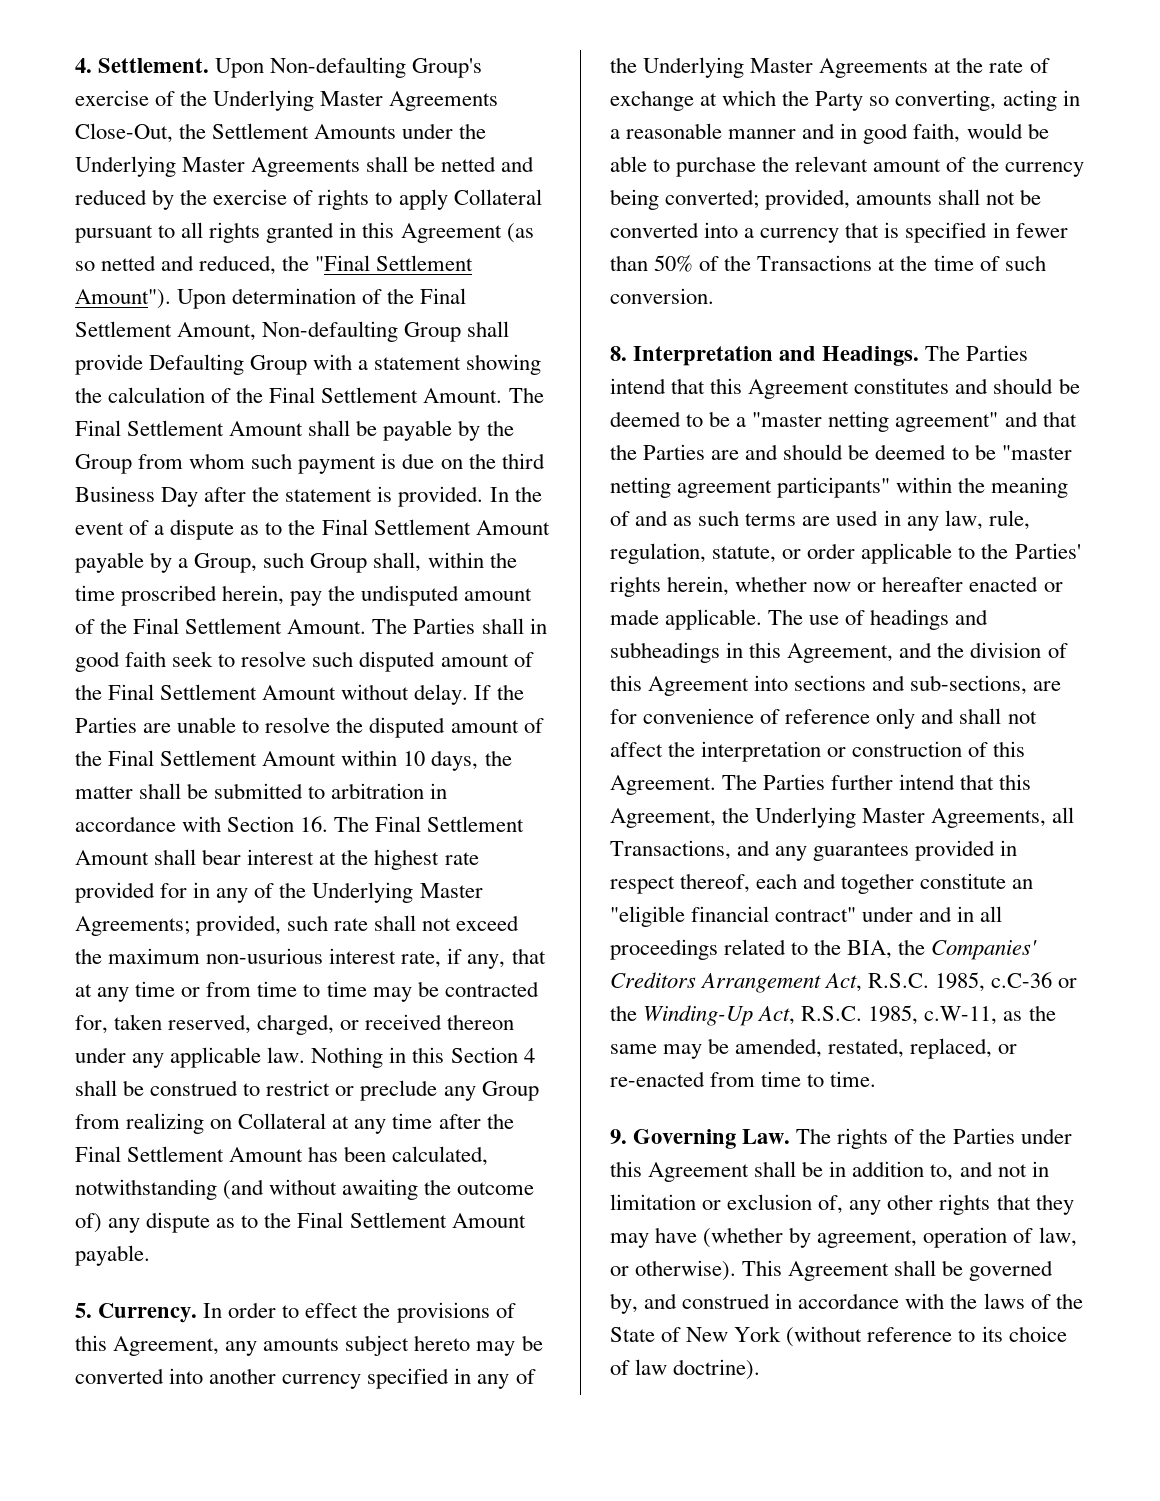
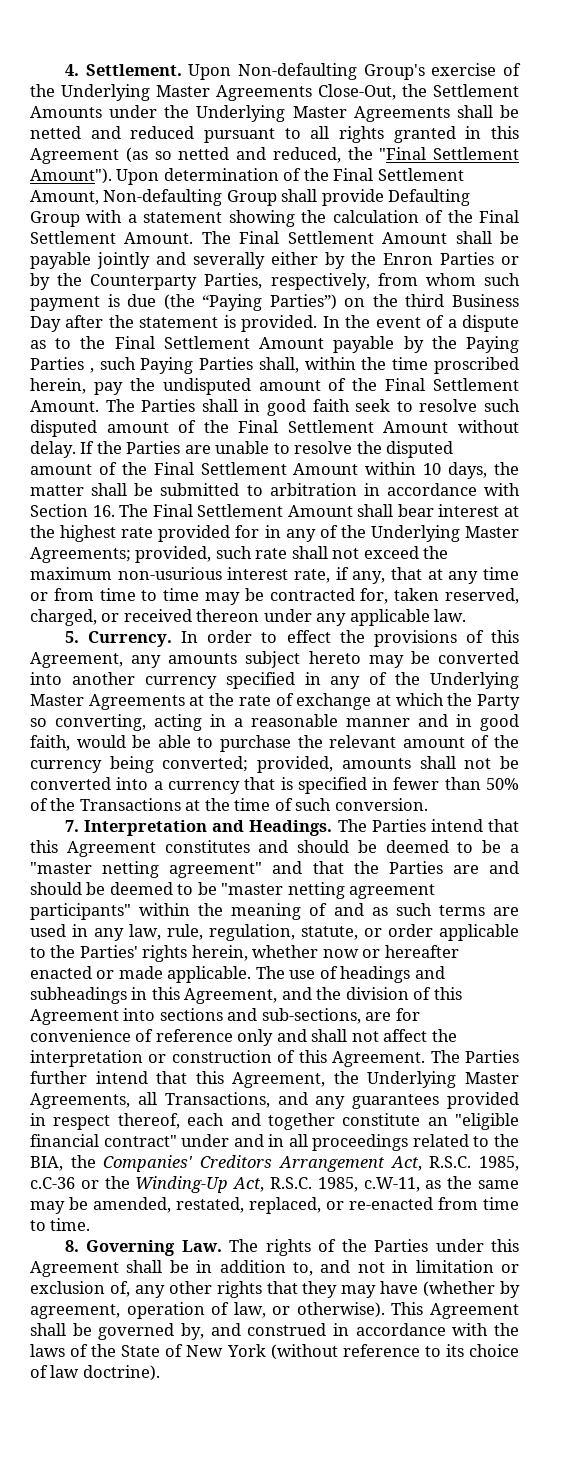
- Upon Non-defaulting Group's exercise of the Underlying Master Agreements Close-Out, the Settlement Amounts under the Underlying Master Agreements shall be netted and reduced by the exercise of rights to apply Collateral pursuant to all rights granted in this Agreement (as so netted and reduced, the "Final Settlement Amount").
+ Upon Non-defaulting Group's exercise of the Underlying Master Agreements Close-Out, the Settlement Amounts under the Underlying Master Agreements shall be netted and reduced pursuant to all rights granted in this Agreement (as so netted and reduced, the "Final Settlement Amount").
- The Final Settlement Amount shall be payable by the Group from whom such payment is due on the third Business Day after the statement is provided.
+ The Final Settlement Amount shall be payable jointly and severally either by the Enron Parties or by the Counterparty Parties, respectively, from whom such payment is due (the “Paying Parties”) on the third Business Day after the statement is provided.
- In the event of a dispute as to the Final Settlement Amount payable by a Group, such Group shall, within the time proscribed herein, pay the undisputed amount of the Final Settlement Amount.
+ In the event of a dispute as to the Final Settlement Amount payable by the Paying Parties , such Paying Parties shall, within the time proscribed herein, pay the undisputed amount of the Final Settlement Amount.
- Nothing in this Section 4 shall be construed to restrict or preclude any Group from realizing on Collateral at any time after the Final Settlement Amount has been calculated, notwithstanding (and without awaiting the outcome of) any dispute as to the Final Settlement Amount payable.
- 8. Interpretation and Headings.
+ 7. Interpretation and Headings.
- 9. Governing Law. The rights of the Parties under this Agreement shall be in addition to, and not in limitation or exclusion of, any other rights that they may have (whether by agreement, operation of law, or otherwise).
+ 8. Governing Law. The rights of the Parties under this Agreement shall be in addition to, and not in limitation or exclusion of, any other rights that they may have (whether by agreement, operation of law, or otherwise).

